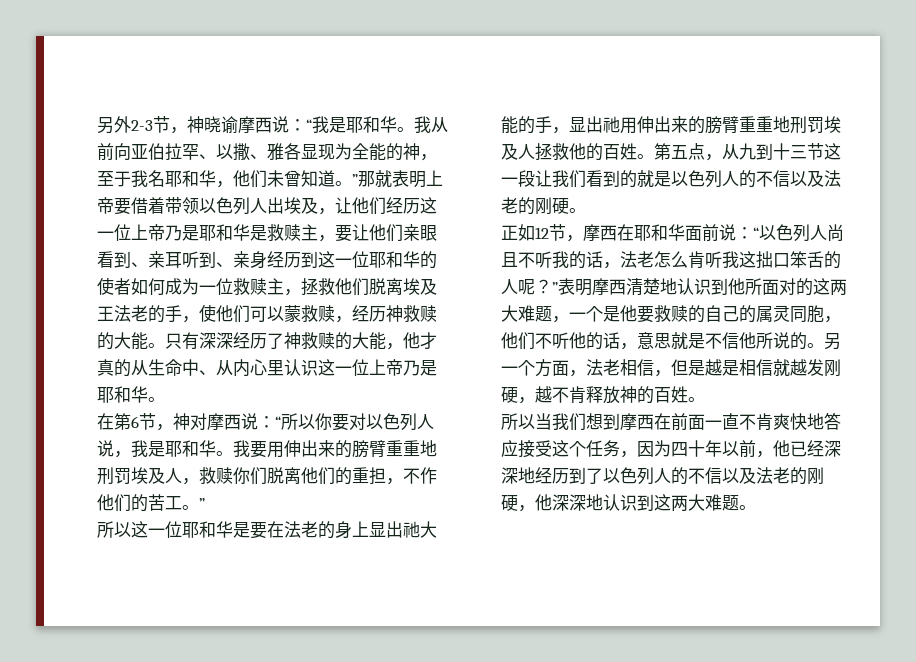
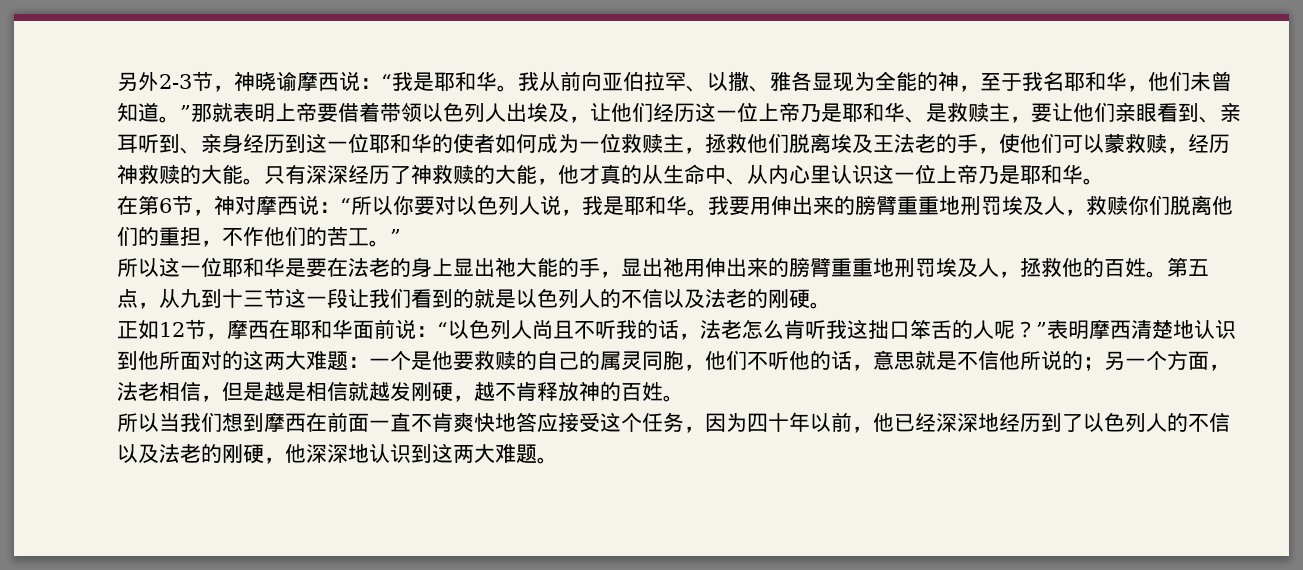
- 我从前向亚伯拉罕、以撒、雅各显现为全能的神，至于我名耶和华，他们未曾知道。”那就表明上帝要借着带领以色列人出埃及，让他们经历这一位上帝乃是耶和华是救赎主，要让他们亲眼看到、亲耳听到、亲身经历到这一位耶和华的使者如何成为一位救赎主，拯救他们脱离埃及王法老的手，使他们可以蒙救赎，经历神救赎的大能。
+ 我从前向亚伯拉罕、以撒、雅各显现为全能的神，至于我名耶和华，他们未曾知道。”那就表明上帝要借着带领以色列人出埃及，让他们经历这一位上帝乃是耶和华、是救赎主，要让他们亲眼看到、亲耳听到、亲身经历到这一位耶和华的使者如何成为一位救赎主，拯救他们脱离埃及王法老的手，使他们可以蒙救赎，经历神救赎的大能。
- 所以这一位耶和华是要在法老的身上显出祂大能的手，显出祂用伸出来的膀臂重重地刑罚埃及人拯救他的百姓。
+ 所以这一位耶和华是要在法老的身上显出祂大能的手，显出祂用伸出来的膀臂重重地刑罚埃及人，拯救他的百姓。
- “以色列人尚且不听我的话，法老怎么肯听我这拙口笨舌的人呢？”表明摩西清楚地认识到他所面对的这两大难题，一个是他要救赎的自己的属灵同胞，他们不听他的话，意思就是不信他所说的。
+ “以色列人尚且不听我的话，法老怎么肯听我这拙口笨舌的人呢？”表明摩西清楚地认识到他所面对的这两大难题：一个是他要救赎的自己的属灵同胞，他们不听他的话，意思就是不信他所说的；

